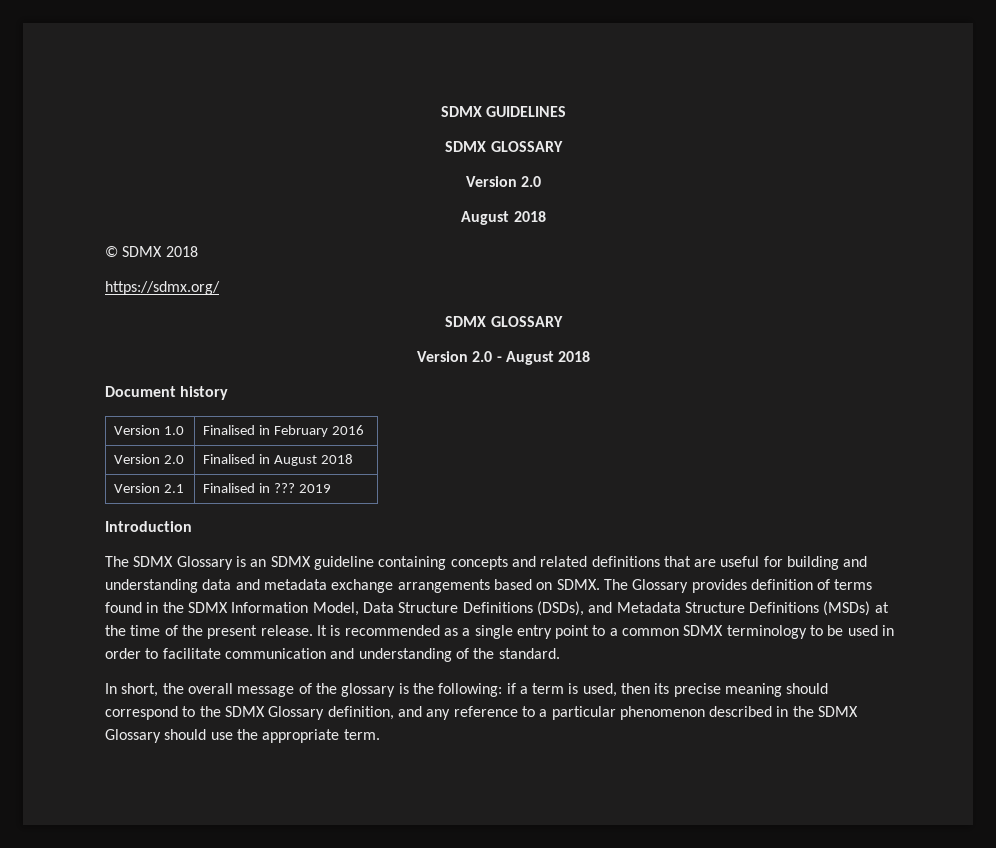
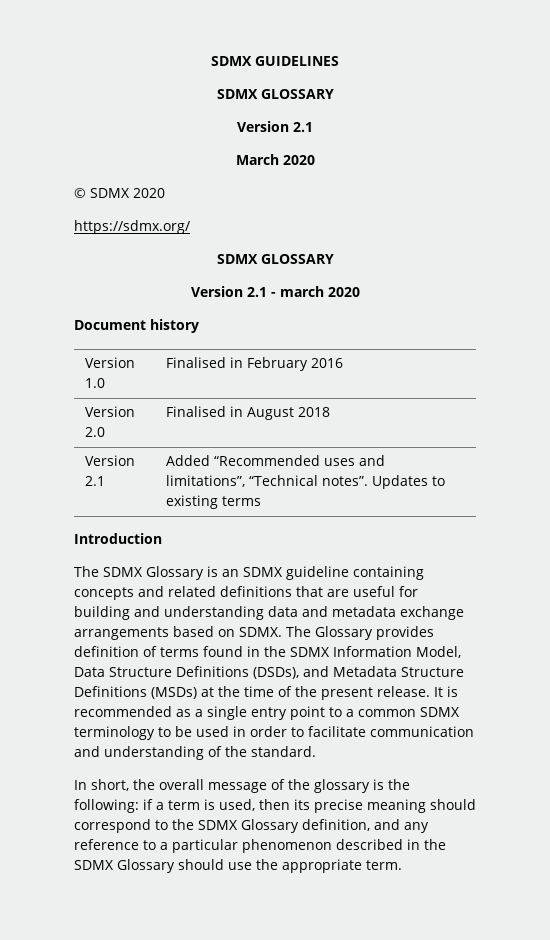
  SDMX GUIDELINES
  SDMX GLOSSARY
- Version 2.0
- August 2018
+ Version 2.1
+ March 2020
- © SDMX 2018
+ © SDMX 2020
- Version 2.0 - August 2018
+ Version 2.1 - march 2020
- Version 2.1 | Finalised in ??? 2019
+ Version 2.1 | Added “Recommended uses and limitations”, “Technical notes”. Updates to existing terms

